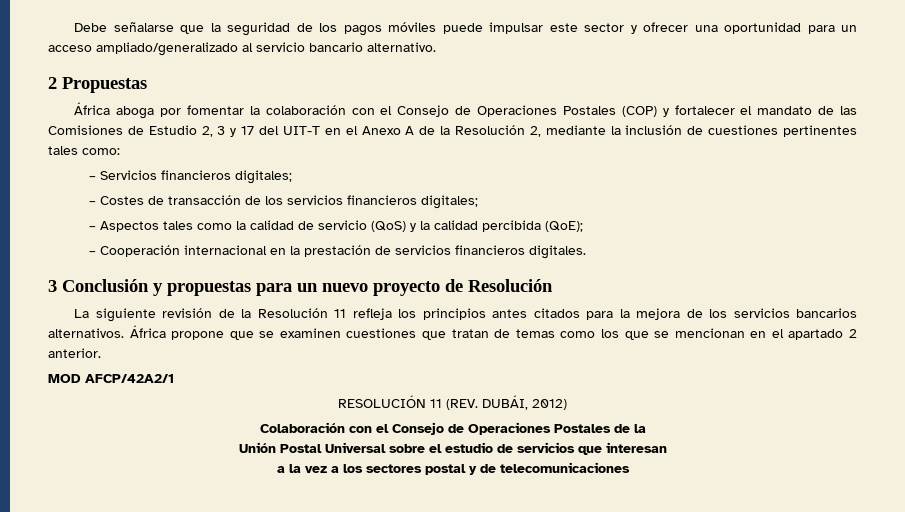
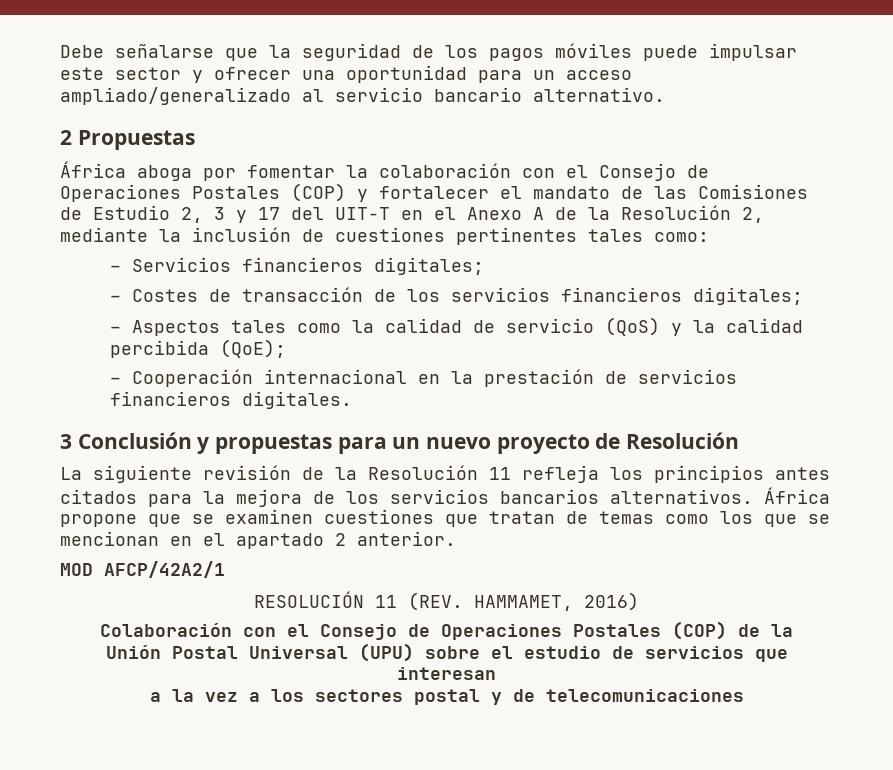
- RESOLUCIÓN 11 (REV. DUBÁI, 2012)
+ RESOLUCIÓN 11 (REV. HAMMAMET, 2016)
- Colaboración con el Consejo de Operaciones Postales de la
+ Colaboración con el Consejo de Operaciones Postales (COP) de la
- Unión Postal Universal sobre el estudio de servicios que interesan
+ Unión Postal Universal (UPU) sobre el estudio de servicios que interesan

